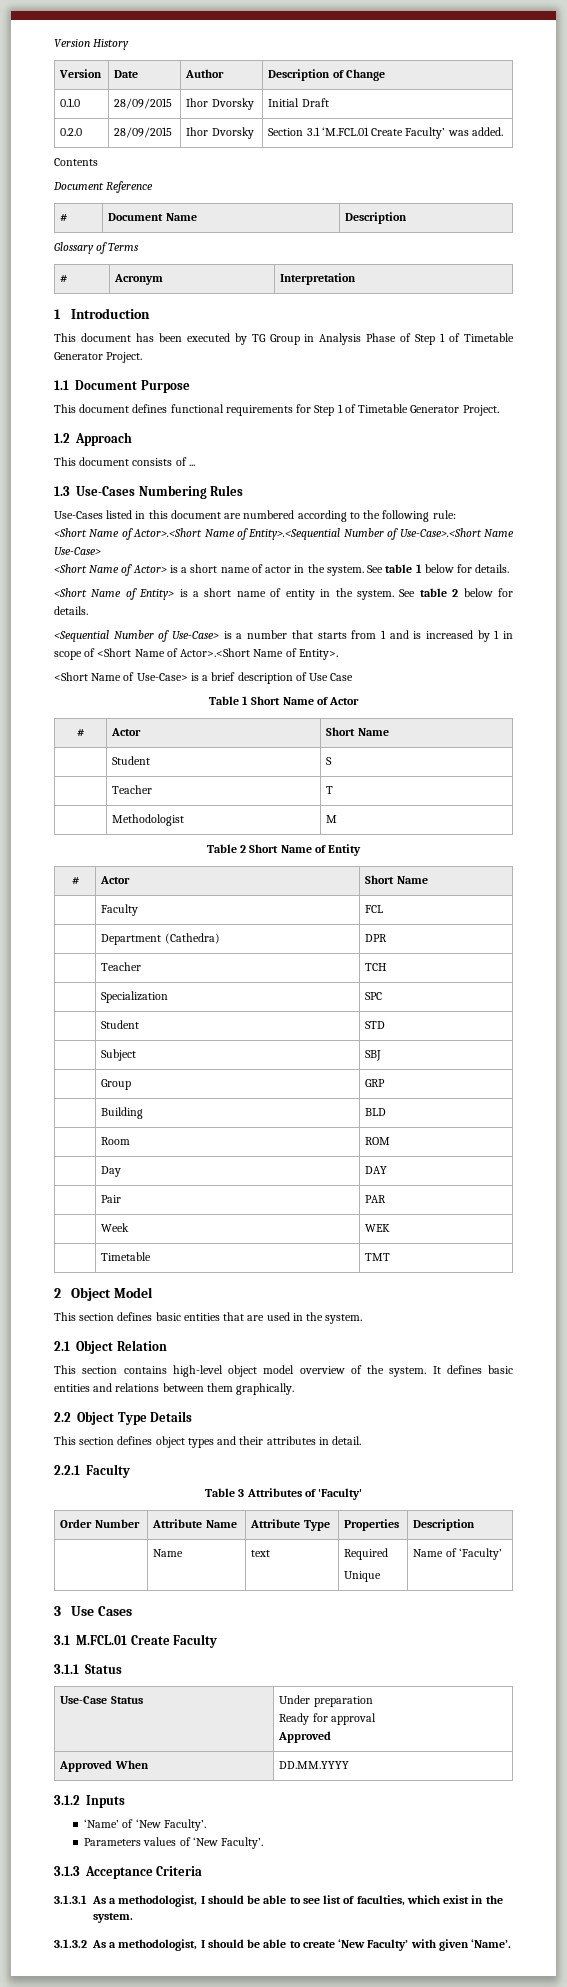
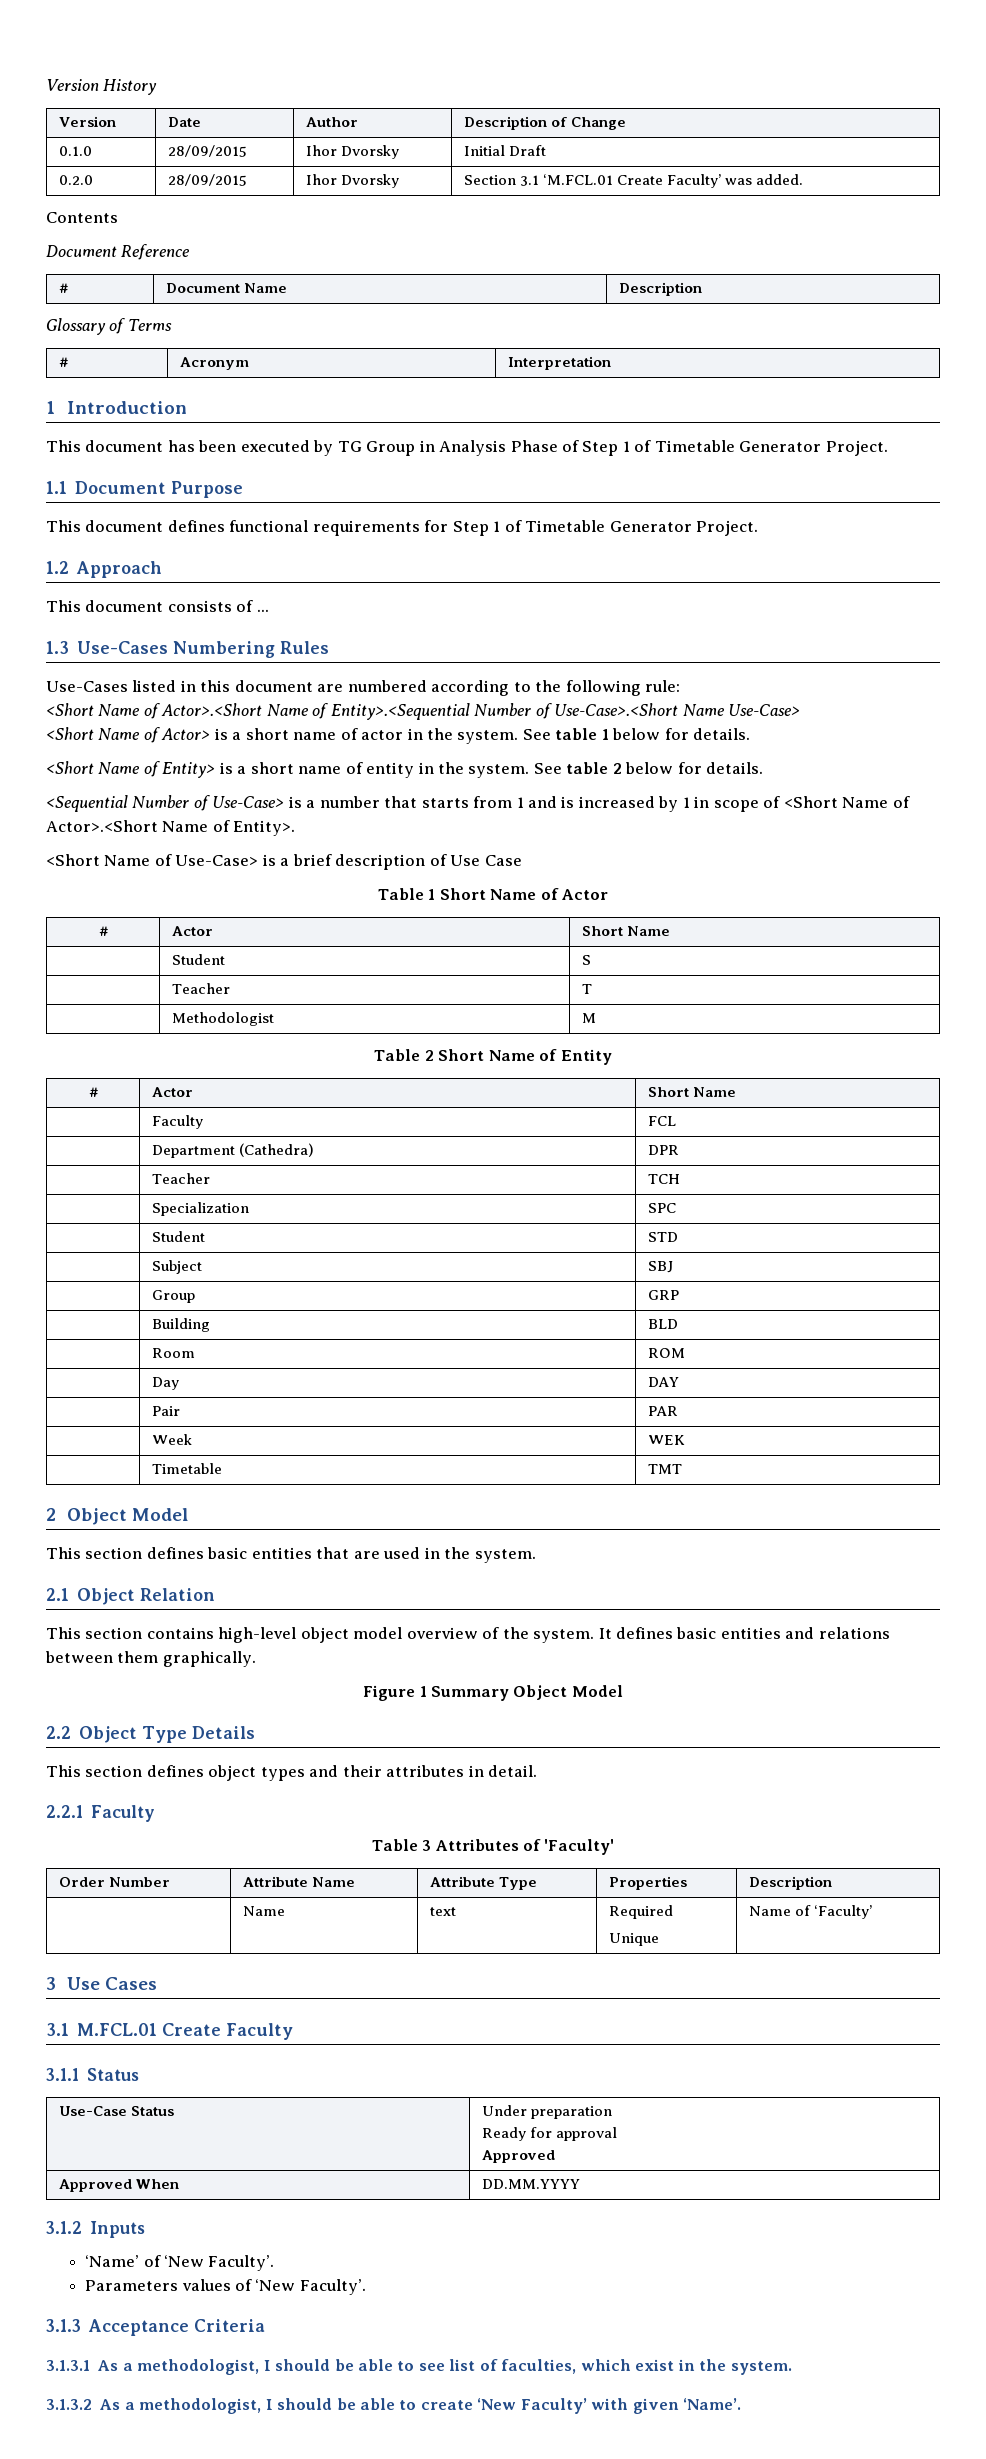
+ Figure 1 Summary Object Model

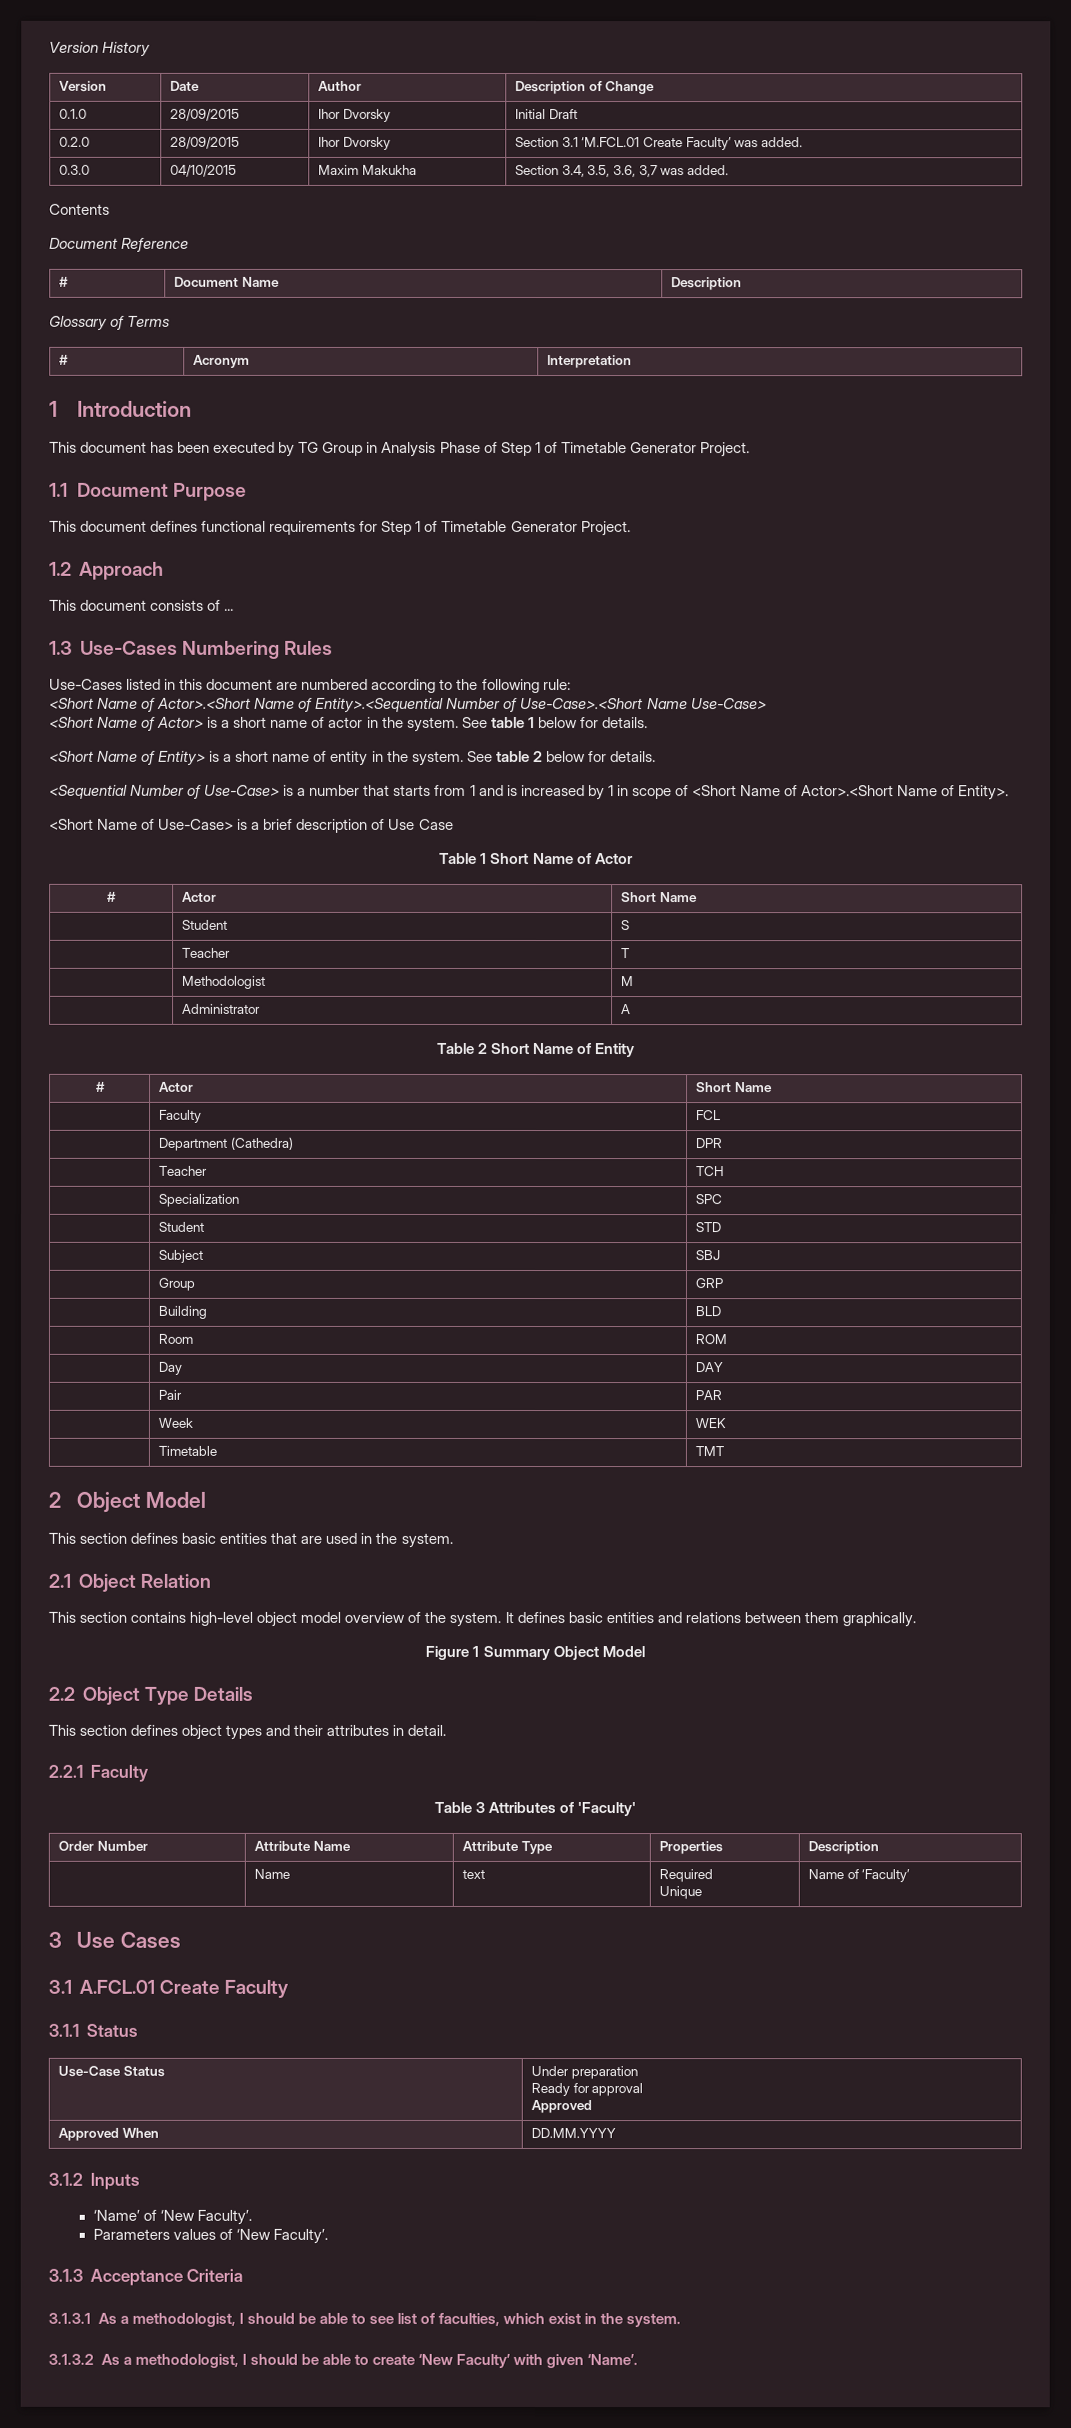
+ 0.3.0 | 04/10/2015 | Maxim Makukha | Section 3.4, 3.5, 3.6, 3,7 was added.
+ | Administrator | A
- 3.1 M.FCL.01 Create Faculty
+ 3.1 A.FCL.01 Create Faculty

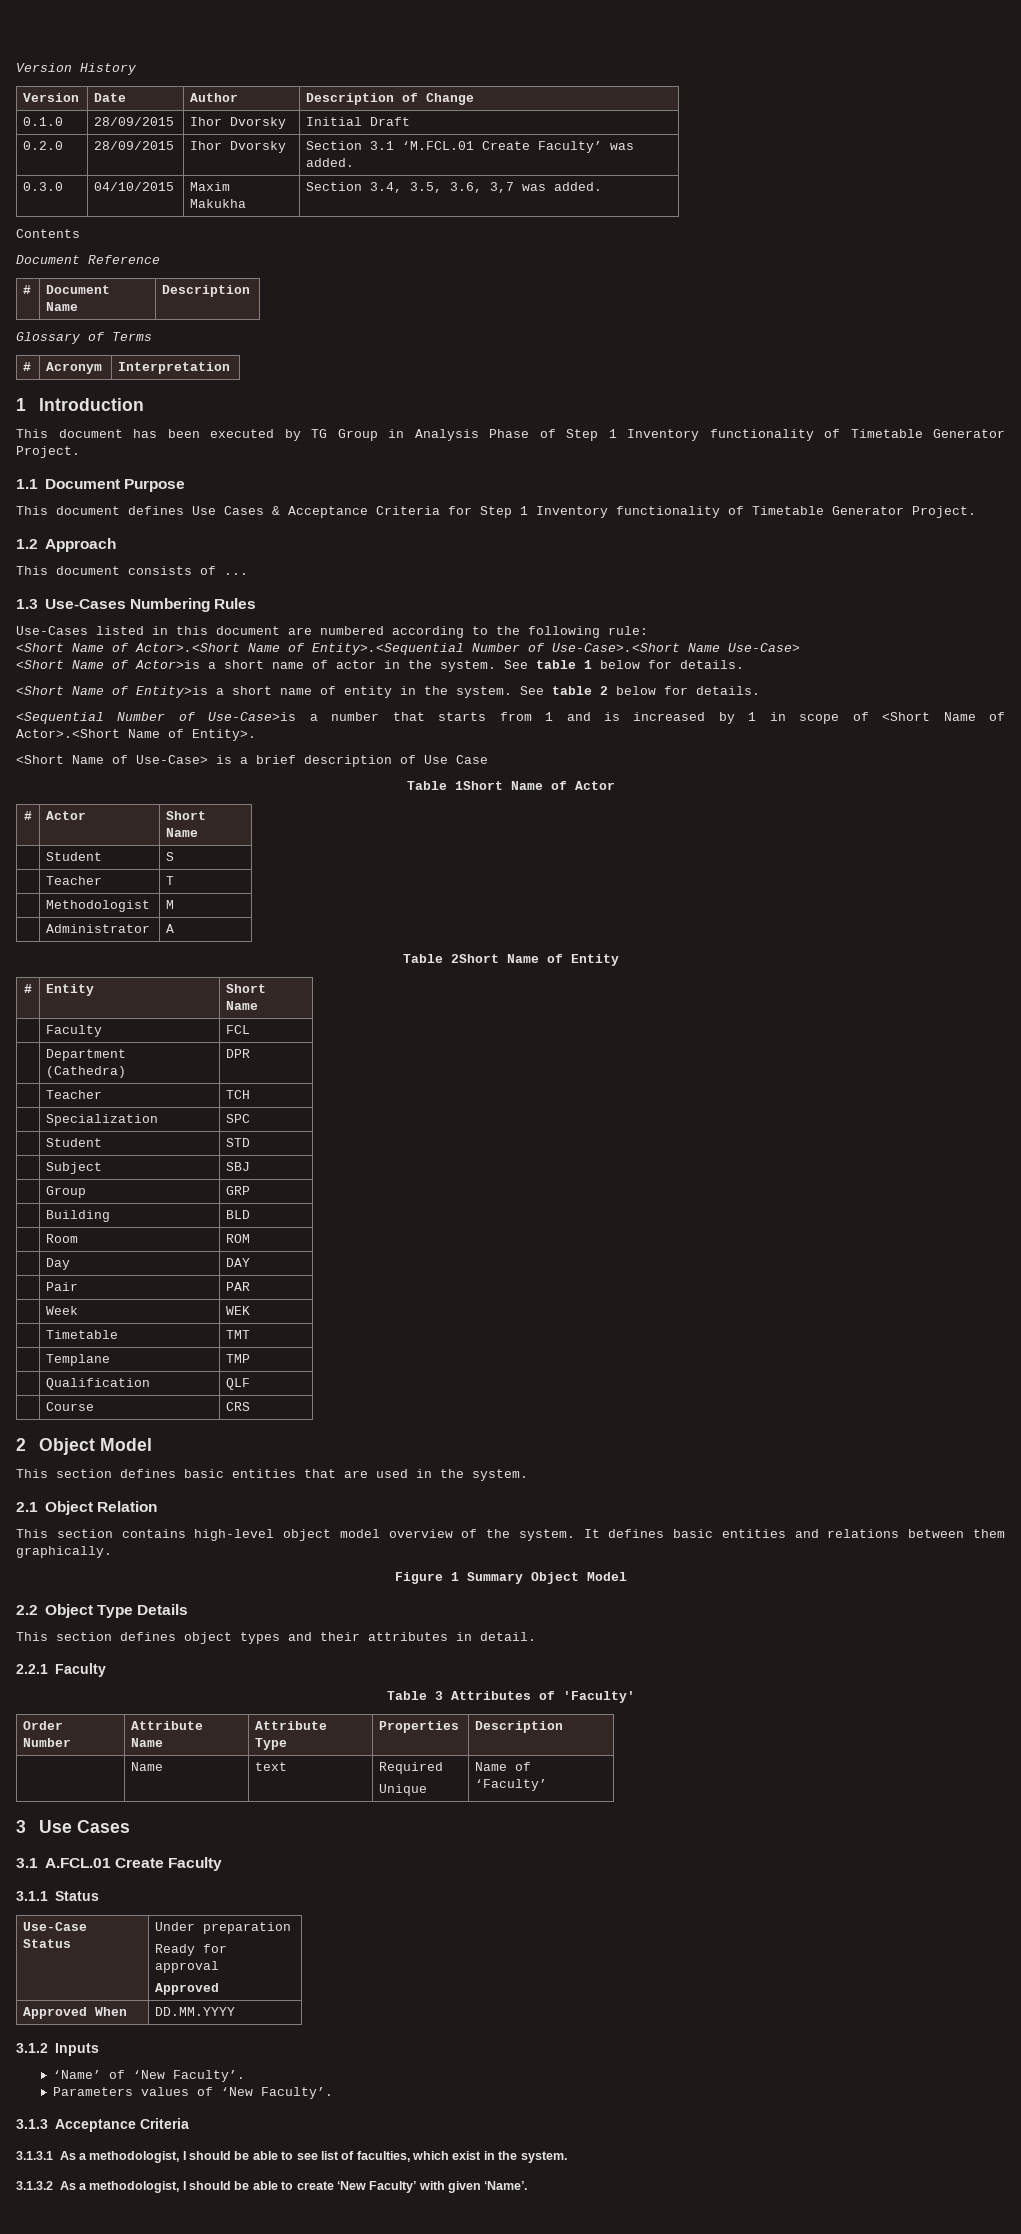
- This document has been executed by TG Group in Analysis Phase of Step 1 of Timetable Generator Project.
+ This document has been executed by TG Group in Analysis Phase of Step 1 Inventory functionality of Timetable Generator Project.
- This document defines functional requirements for Step 1 of Timetable Generator Project.
+ This document defines Use Cases & Acceptance Criteria for Step 1 Inventory functionality of Timetable Generator Project.
- <Short Name of Actor> is a short name of actor in the system.
+ <Short Name of Actor>is a short name of actor in the system.
- <Short Name of Entity> is a short name of entity in the system.
+ <Short Name of Entity>is a short name of entity in the system.
- <Sequential Number of Use-Case> is a number that starts from 1 and is increased by 1 in scope of <Short Name of Actor>.<Short Name of Entity>.
+ <Sequential Number of Use-Case>is a number that starts from 1 and is increased by 1 in scope of <Short Name of Actor>.<Short Name of Entity>.
- Table 1 Short Name of Actor
+ Table 1Short Name of Actor
- Table 2 Short Name of Entity
- # | Actor | Short Name
+ Table 2Short Name of Entity
+ # | Entity | Short Name
+ | Templane | TMP
+ | Qualification | QLF
+ | Course | CRS

